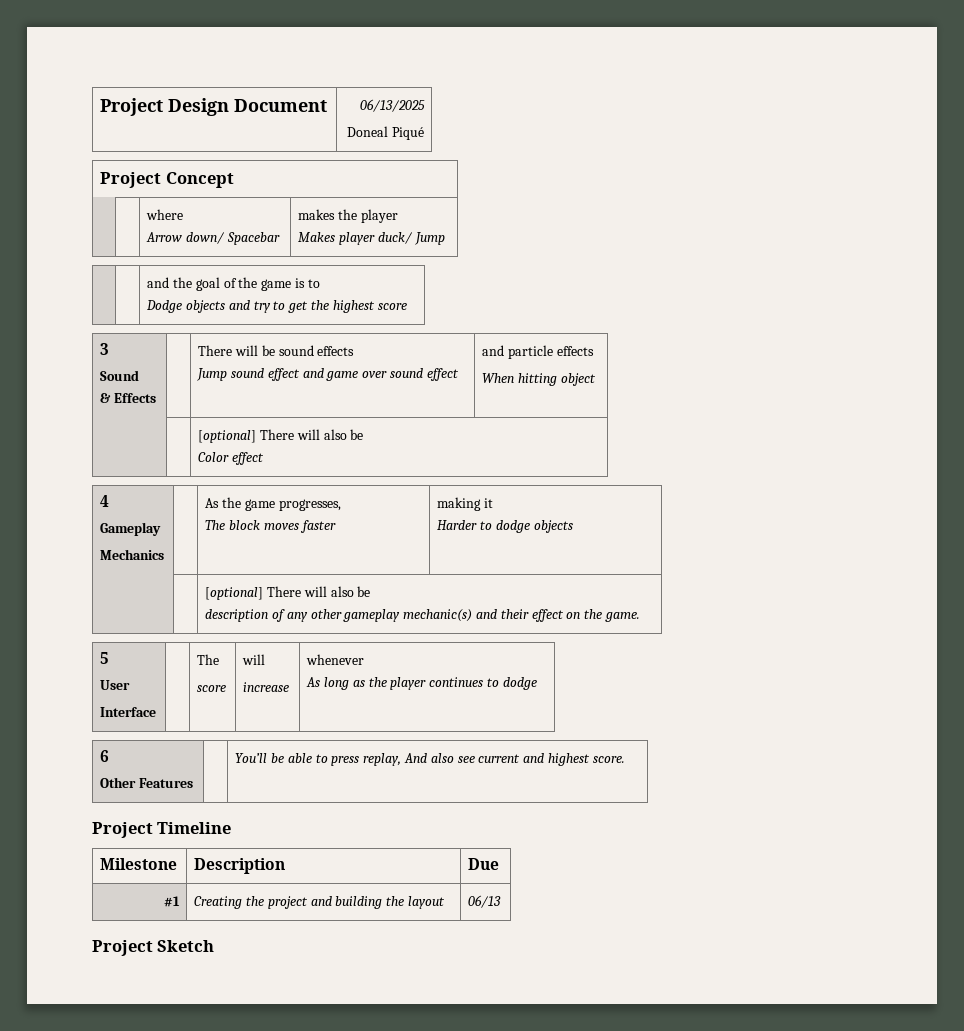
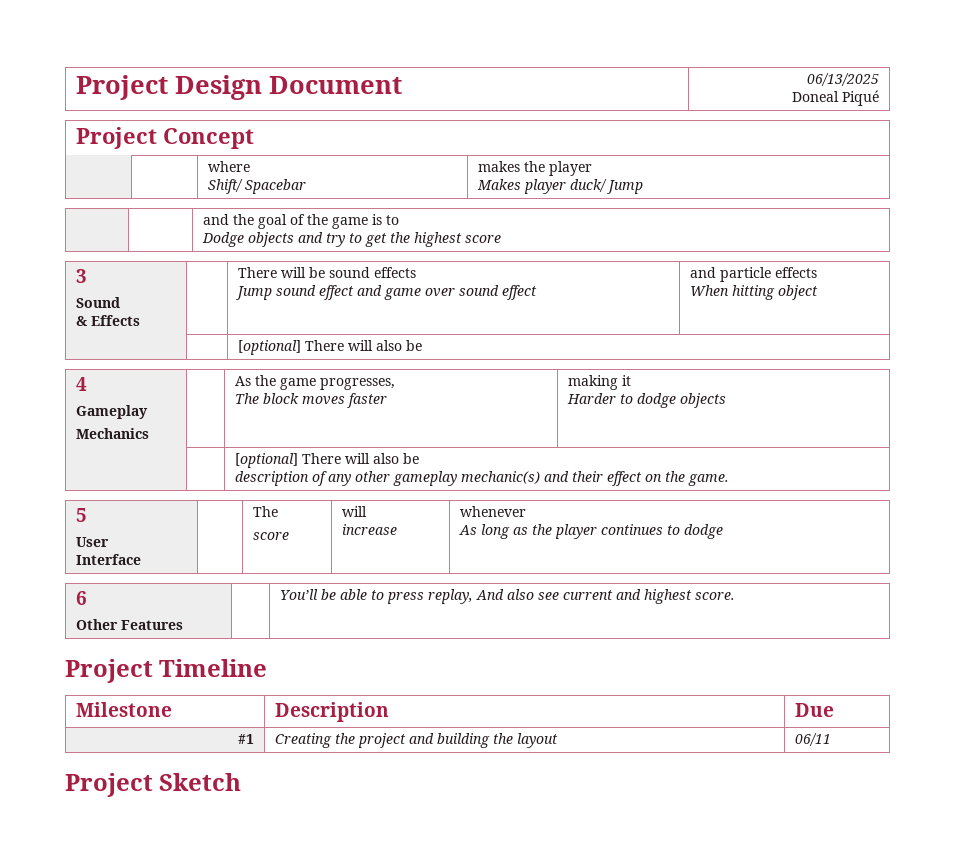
  | | where
- Arrow down/ Spacebar | makes the player
+ Shift/ Spacebar | makes the player
  3
  Sound
  & Effects | | There will be sound effects
  Jump sound effect and game over sound effect | and particle effects
  When hitting object
  | | [optional] There will also be
- Color effect
- #1 | Creating the project and building the layout | 06/13
+ #1 | Creating the project and building the layout | 06/11

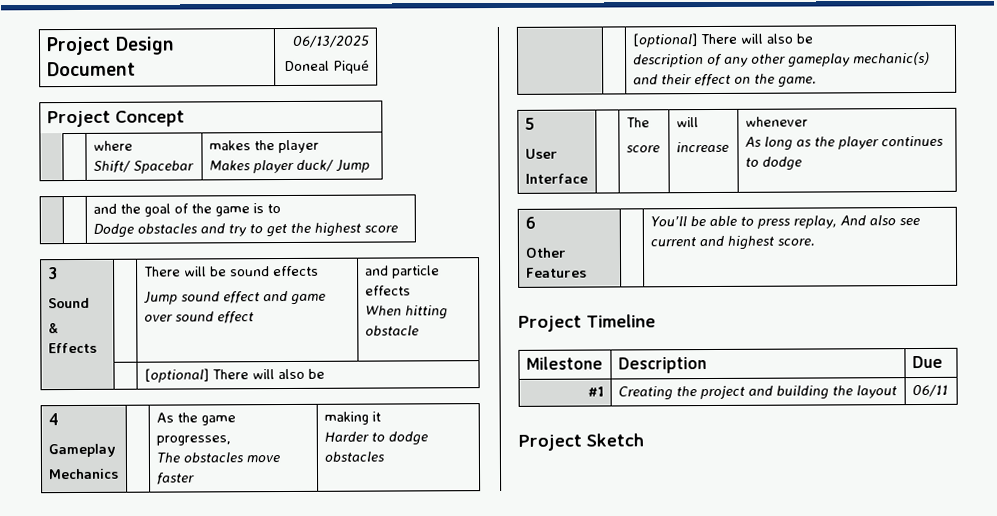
  | | and the goal of the game is to
- Dodge objects and try to get the highest score
+ Dodge obstacles and try to get the highest score
  3
  Sound
  & Effects | | There will be sound effects
  Jump sound effect and game over sound effect | and particle effects
- When hitting object
+ When hitting obstacle
  4
  Gameplay
  Mechanics | | As the game progresses,
- The block moves faster | making it
- Harder to dodge objects
+ The obstacles move faster | making it
+ Harder to dodge obstacles

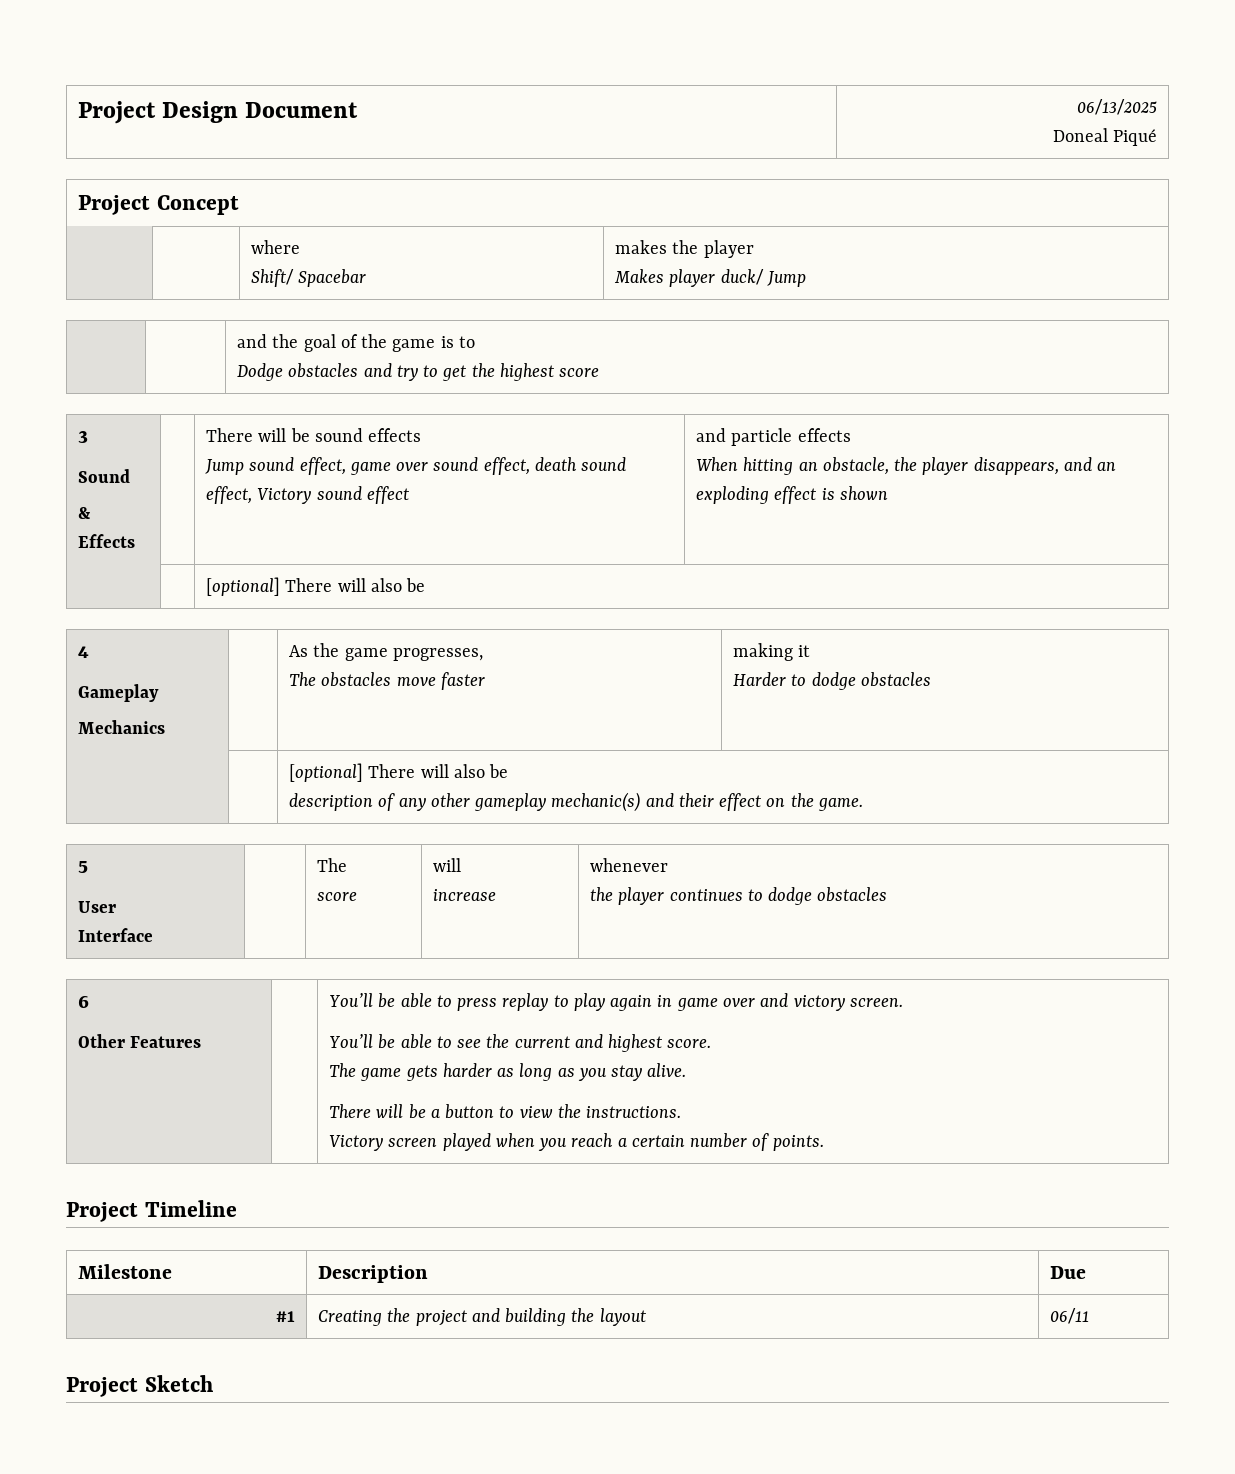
  3
  Sound
  & Effects | | There will be sound effects
- Jump sound effect and game over sound effect | and particle effects
- When hitting obstacle
+ Jump sound effect, game over sound effect, death sound effect, Victory sound effect | and particle effects
+ When hitting an obstacle, the player disappears, and an exploding effect is shown
  5
  User
  Interface | | The
  score | will
  increase | whenever
- As long as the player continues to dodge
+ the player continues to dodge obstacles
- You’ll be able to press replay, And also see current and highest score.
+ You’ll be able to press replay to play again in game over and victory screen.
+ You’ll be able to see the current and highest score.
+ The game gets harder as long as you stay alive.
+ There will be a button to view the instructions.
+ Victory screen played when you reach a certain number of points.

